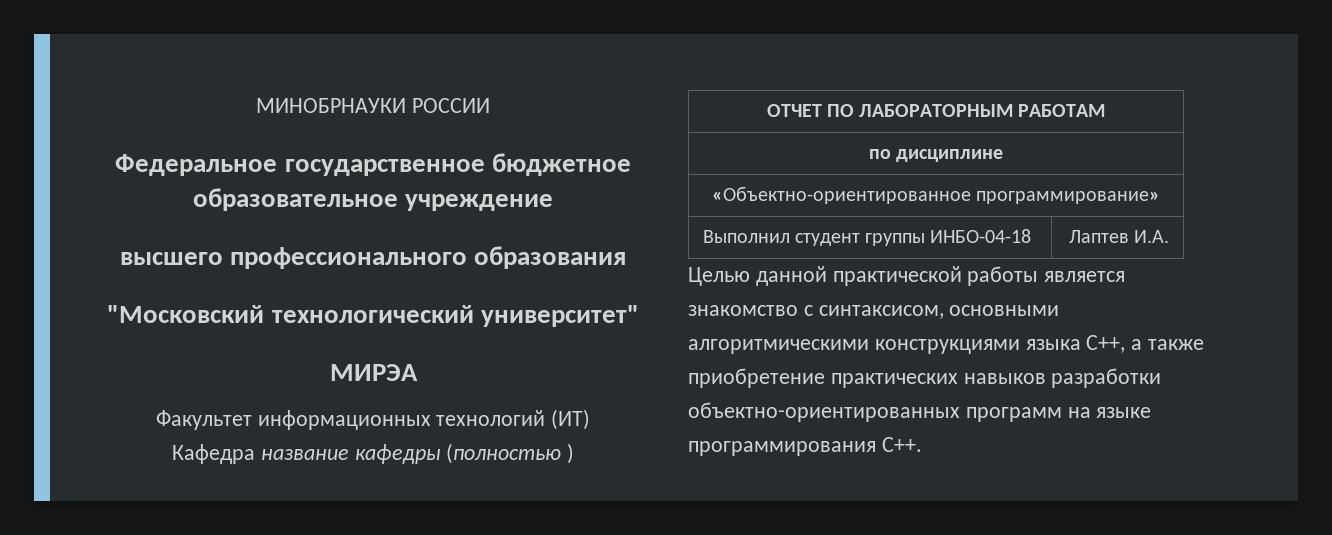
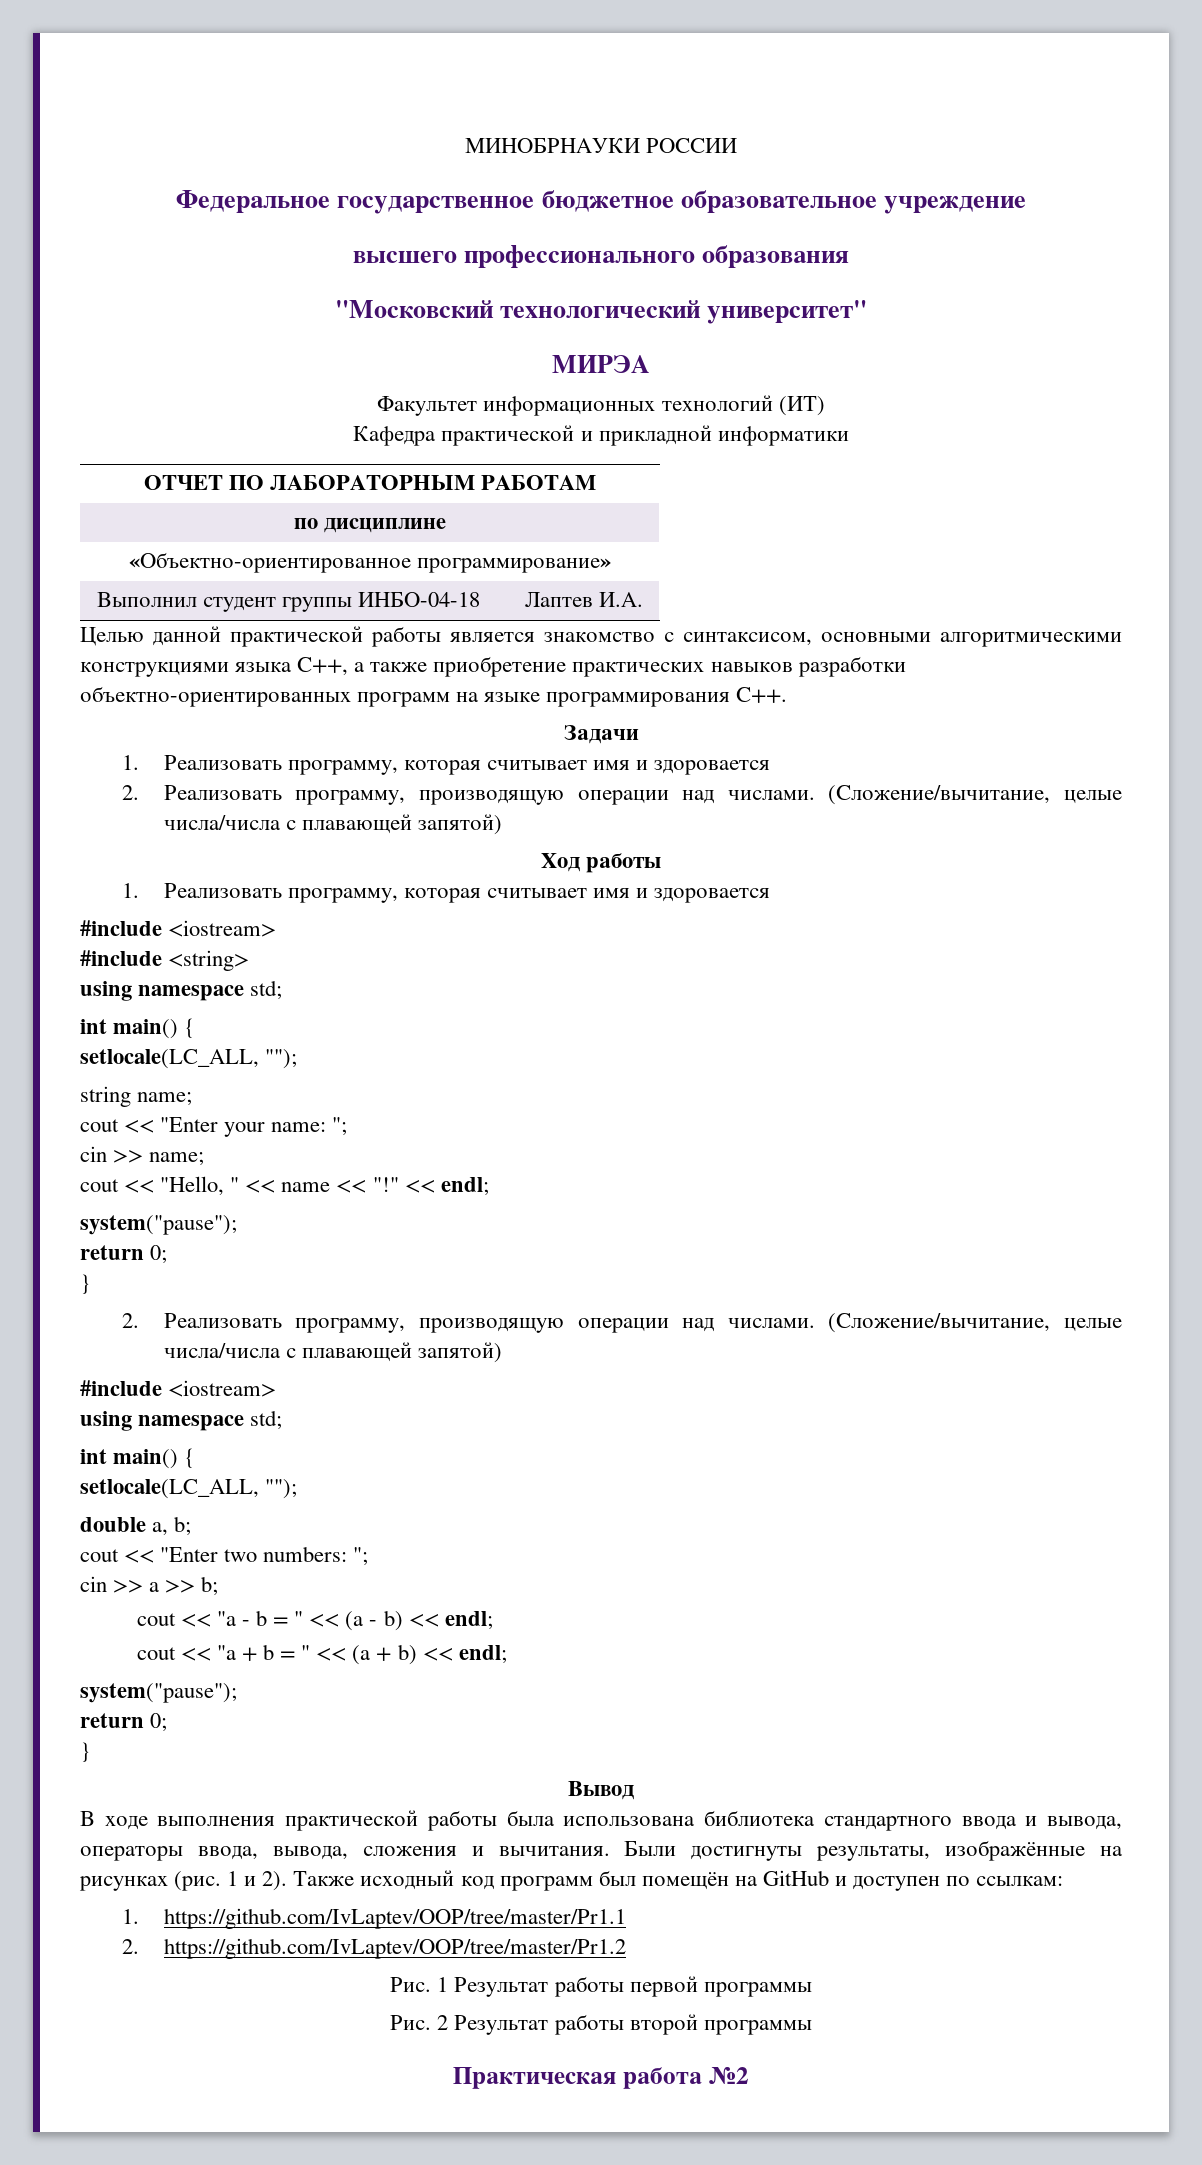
- Кафедра название кафедры (полностью )
+ Кафедра практической и прикладной информатики
+ Задачи
+ 1. Реализовать программу, которая считывает имя и здоровается
+ 2. Реализовать программу, производящую операции над числами. (Сложение/вычитание, целые числа/числа с плавающей запятой)
+ Ход работы
+ 1. Реализовать программу, которая считывает имя и здоровается
+ #include <iostream>
+ #include <string>
+ using namespace std;
+ int main() {
+ setlocale(LC_ALL, "");
+ string name;
+ cout << "Enter your name: ";
+ cin >> name;
+ cout << "Hello, " << name << "!" << endl;
+ system("pause");
+ return 0;
+ }
+ 2. Реализовать программу, производящую операции над числами. (Сложение/вычитание, целые числа/числа с плавающей запятой)
+ #include <iostream>
+ using namespace std;
+ int main() {
+ setlocale(LC_ALL, "");
+ double a, b;
+ cout << "Enter two numbers: ";
+ cin >> a >> b;
+ cout << "a - b = " << (a - b) << endl;
+ cout << "a + b = " << (a + b) << endl;
+ system("pause");
+ return 0;
+ }
+ Вывод
+ В ходе выполнения практической работы была использована библиотека стандартного ввода и вывода, операторы ввода, вывода, сложения и вычитания. Были достигнуты результаты, изображённые на рисунках (рис. 1 и 2). Также исходный код программ был помещён на GitHub и доступен по ссылкам:
+ 1. https://github.com/IvLaptev/OOP/tree/master/Pr1.1
+ 2. https://github.com/IvLaptev/OOP/tree/master/Pr1.2
+ Рис. 1 Результат работы первой программы
+ Рис. 2 Результат работы второй программы
+ Практическая работа №2

